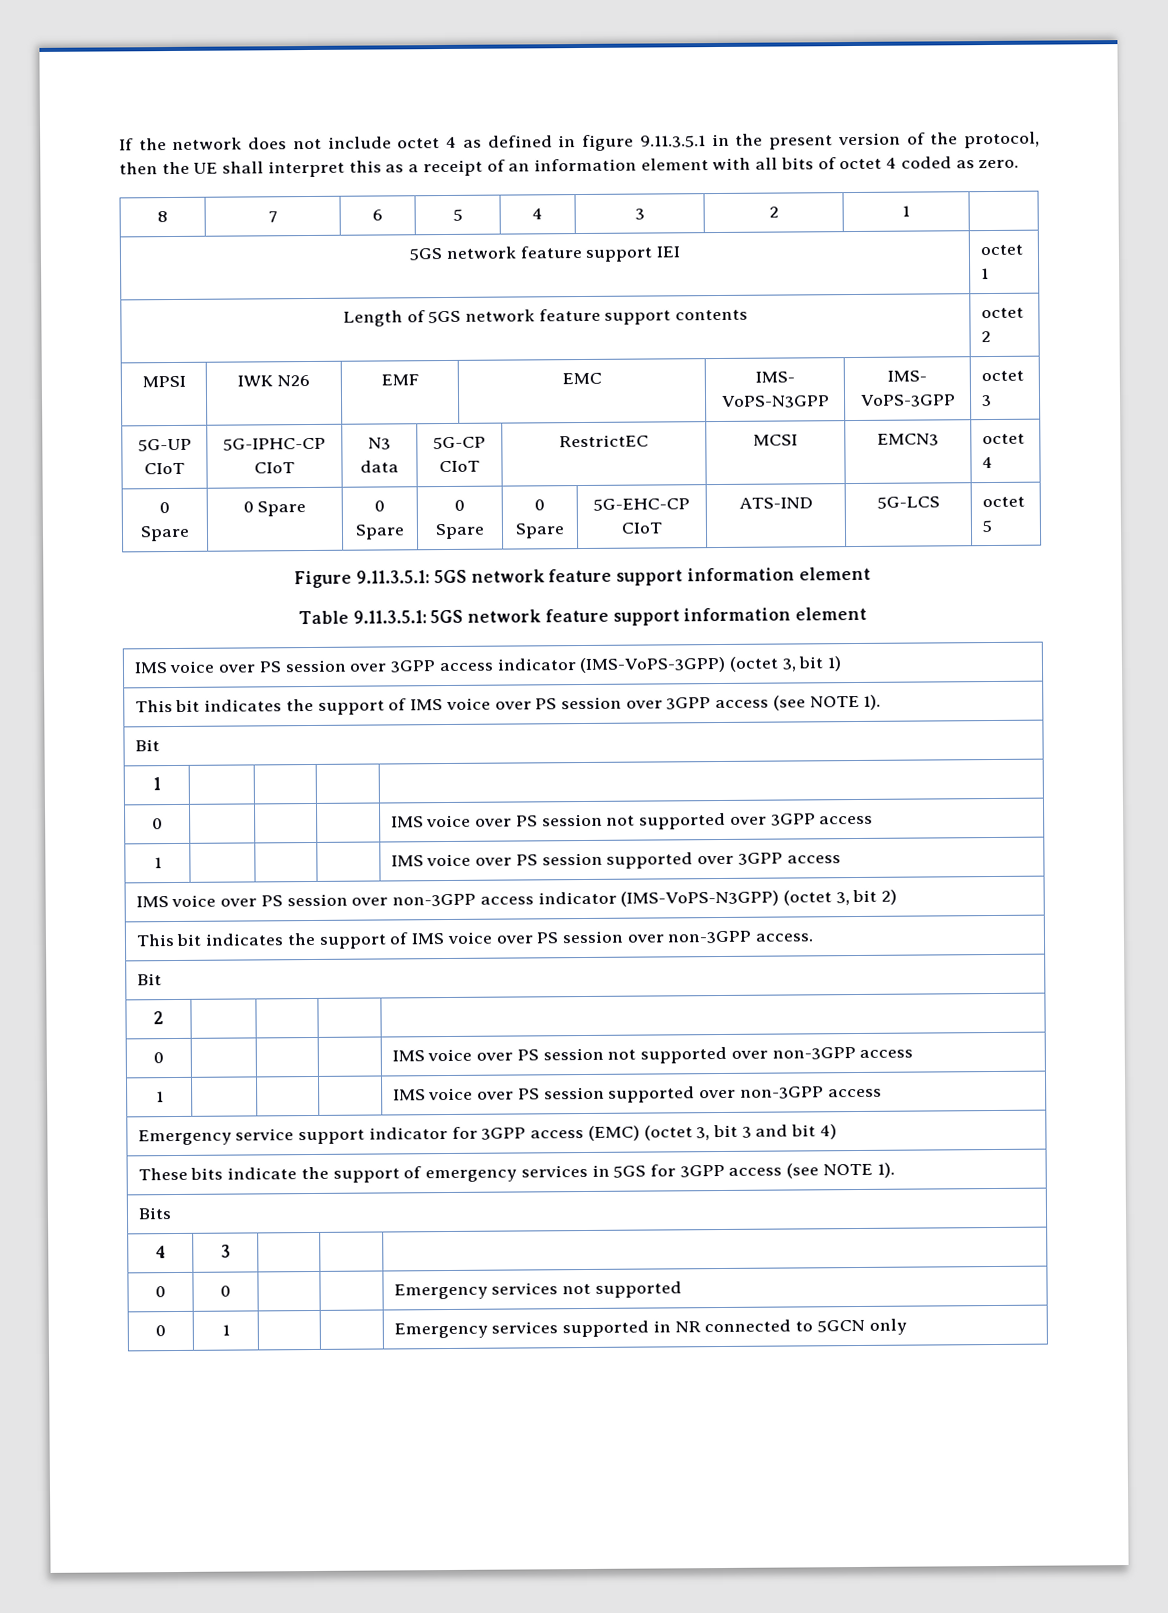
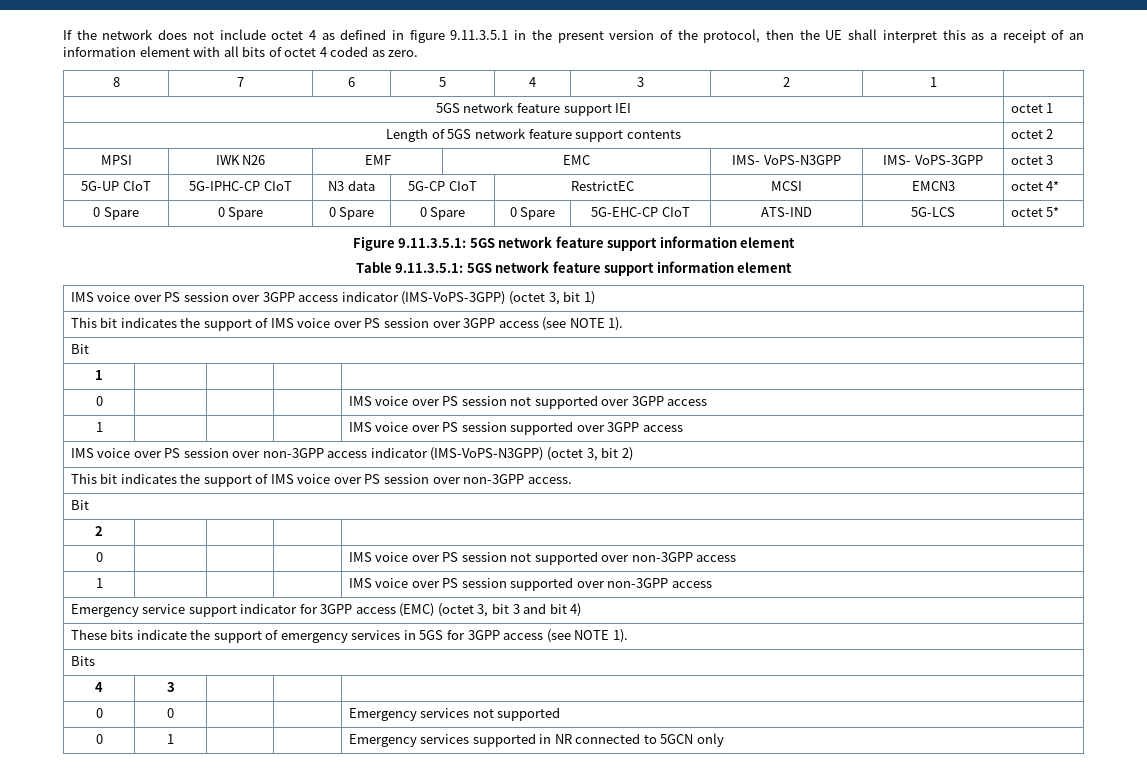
- 5G-UP CIoT | 5G-IPHC-CP CIoT | N3 data | 5G-CP CIoT | RestrictEC | MCSI | EMCN3 | octet 4
+ 5G-UP CIoT | 5G-IPHC-CP CIoT | N3 data | 5G-CP CIoT | RestrictEC | MCSI | EMCN3 | octet 4*
- 0 Spare | 0 Spare | 0 Spare | 0 Spare | 0 Spare | 5G-EHC-CP CIoT | ATS-IND | 5G-LCS | octet 5
+ 0 Spare | 0 Spare | 0 Spare | 0 Spare | 0 Spare | 5G-EHC-CP CIoT | ATS-IND | 5G-LCS | octet 5*

